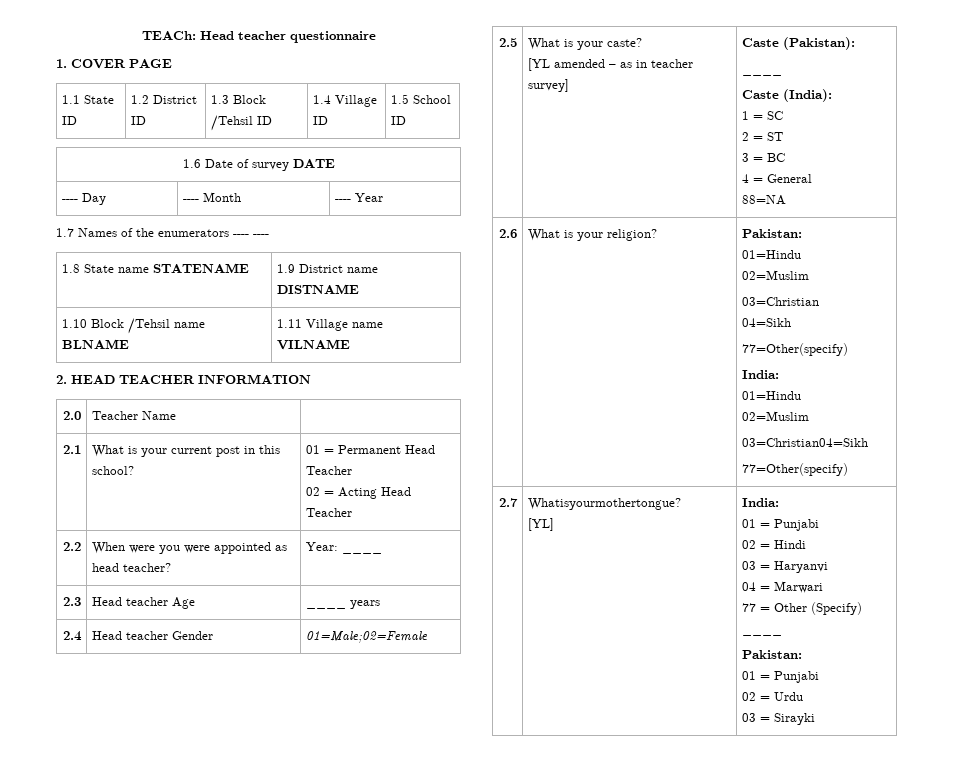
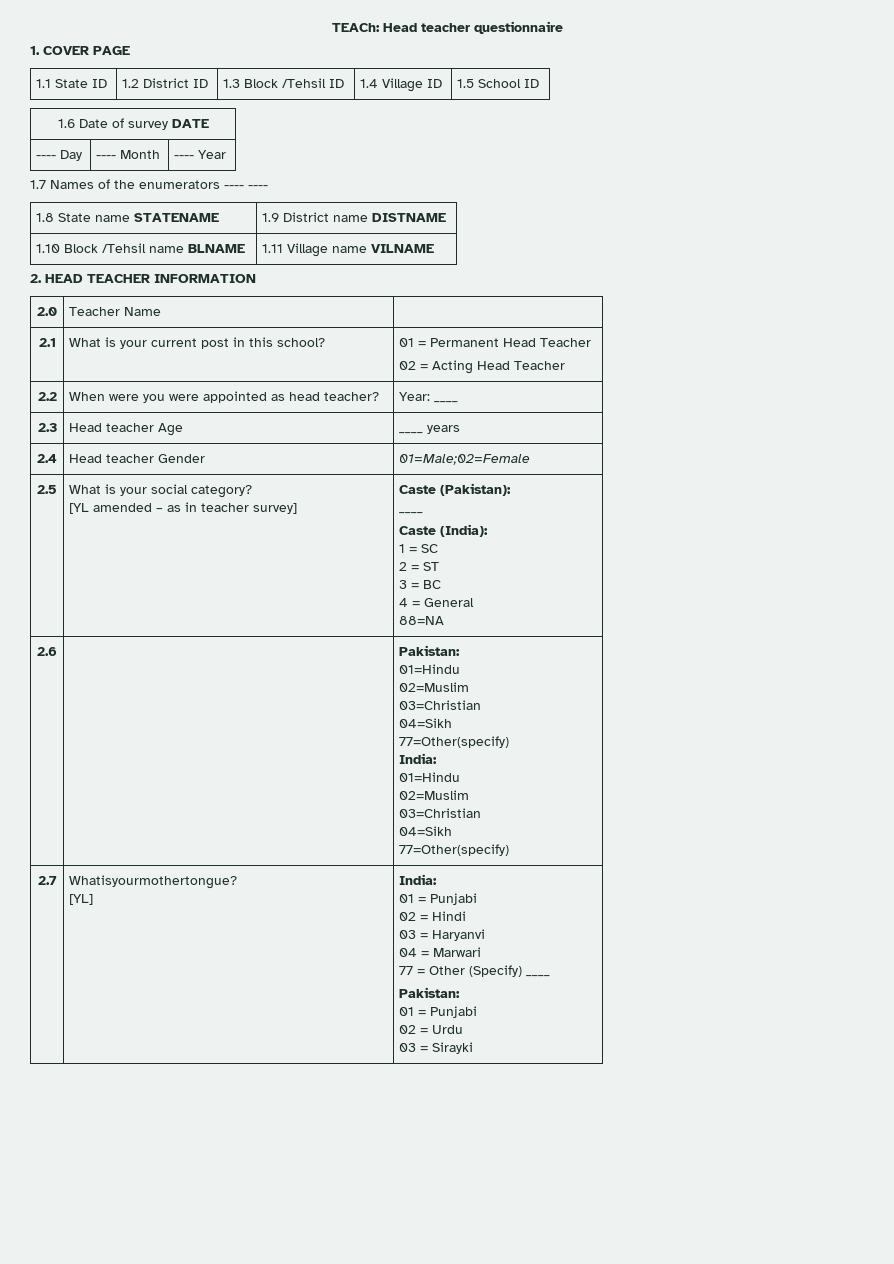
- 2.5 | What is your caste?
+ 2.5 | What is your social category?
- 2.6 | What is your religion? | Pakistan:
+ 2.6 | | Pakistan:
  01=Hindu
  02=Muslim
  03=Christian
  04=Sikh
  77=Other(specify)
  India:
  01=Hindu
  02=Muslim
- 03=Christian04=Sikh
+ 03=Christian
+ 04=Sikh

